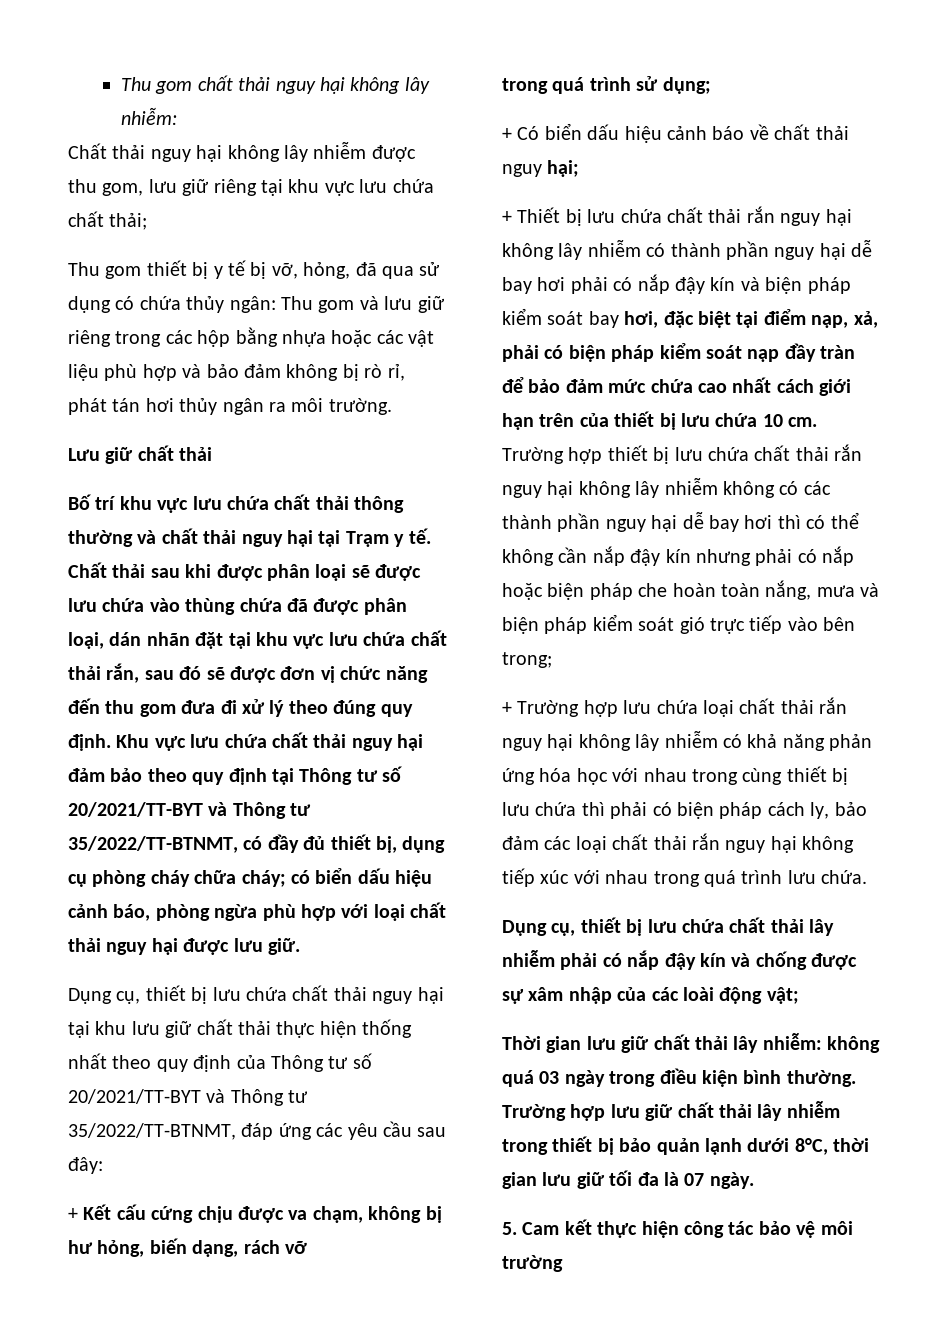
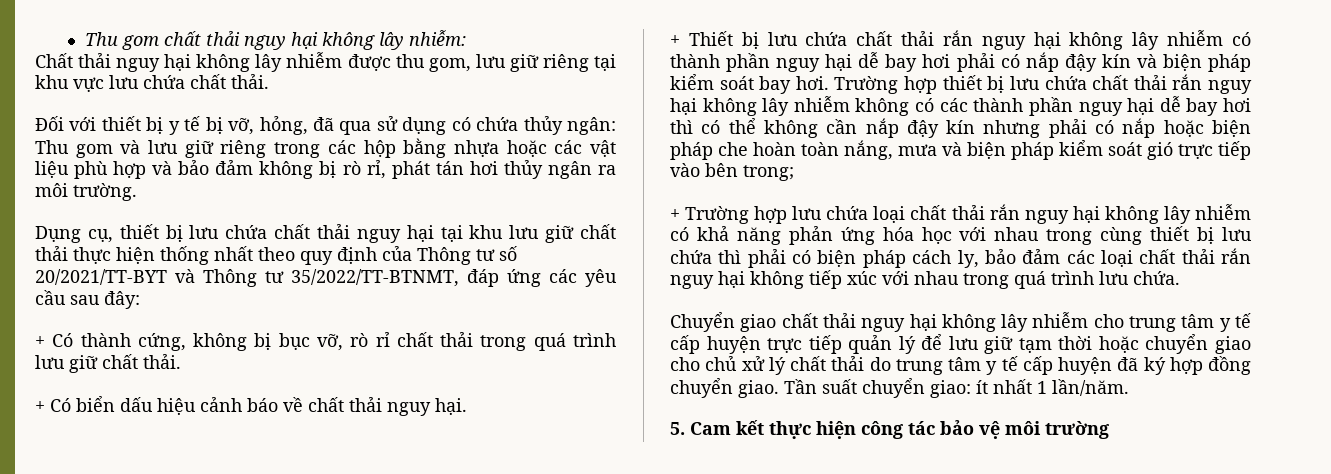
- Chất thải nguy hại không lây nhiễm được thu gom, lưu giữ riêng tại khu vực lưu chứa chất thải;
- Thu gom thiết bị y tế bị vỡ, hỏng, đã qua sử dụng có chứa thủy ngân:
+ Chất thải nguy hại không lây nhiễm được thu gom, lưu giữ riêng tại khu vực lưu chứa chất thải.
+ Đối với thiết bị y tế bị vỡ, hỏng, đã qua sử dụng có chứa thủy ngân:
- Lưu giữ chất thải
- Bố trí khu vực lưu chứa chất thải thông thường và chất thải nguy hại tại Trạm y tế. Chất thải sau khi được phân loại sẽ được lưu chứa vào thùng chứa đã được phân loại, dán nhãn đặt tại khu vực lưu chứa chất thải rắn, sau đó sẽ được đơn vị chức năng đến thu gom đưa đi xử lý theo đúng quy định. Khu vực lưu chứa chất thải nguy hại đảm bảo theo quy định tại Thông tư số 20/2021/TT-BYT và Thông tư 35/2022/TT-BTNMT, có đầy đủ thiết bị, dụng cụ phòng cháy chữa cháy; có biển dấu hiệu cảnh báo, phòng ngừa phù hợp với loại chất thải nguy hại được lưu giữ.
- + Kết cấu cứng chịu được va chạm, không bị hư hỏng, biến dạng, rách vỡ
- trong quá trình sử dụng;
+ + Có thành cứng, không bị bục vỡ, rò rỉ chất thải trong quá trình lưu giữ chất thải.
- + Có biển dấu hiệu cảnh báo về chất thải nguy hại;
+ + Có biển dấu hiệu cảnh báo về chất thải nguy hại.
- + Thiết bị lưu chứa chất thải rắn nguy hại không lây nhiễm có thành phần nguy hại dễ bay hơi phải có nắp đậy kín và biện pháp kiểm soát bay hơi, đặc biệt tại điểm nạp, xả, phải có biện pháp kiểm soát nạp đầy tràn để bảo đảm mức chứa cao nhất cách giới hạn trên của thiết bị lưu chứa 10 cm.
+ + Thiết bị lưu chứa chất thải rắn nguy hại không lây nhiễm có thành phần nguy hại dễ bay hơi phải có nắp đậy kín và biện pháp kiểm soát bay hơi.
- Dụng cụ, thiết bị lưu chứa chất thải lây nhiễm phải có nắp đậy kín và chống được sự xâm nhập của các loài động vật;
- Thời gian lưu giữ chất thải lây nhiễm: không quá 03 ngày trong điều kiện bình thường. Trường hợp lưu giữ chất thải lây nhiễm trong thiết bị bảo quản lạnh dưới 8°C, thời gian lưu giữ tối đa là 07 ngày.
+ Chuyển giao chất thải nguy hại không lây nhiễm cho trung tâm y tế cấp huyện trực tiếp quản lý để lưu giữ tạm thời hoặc chuyển giao cho chủ xử lý chất thải do trung tâm y tế cấp huyện đã ký hợp đồng chuyển giao. Tần suất chuyển giao: ít nhất 1 lần/năm.

